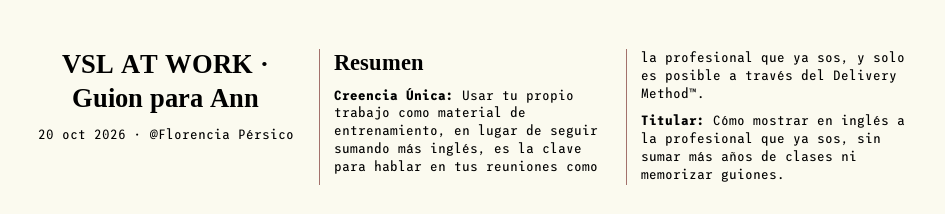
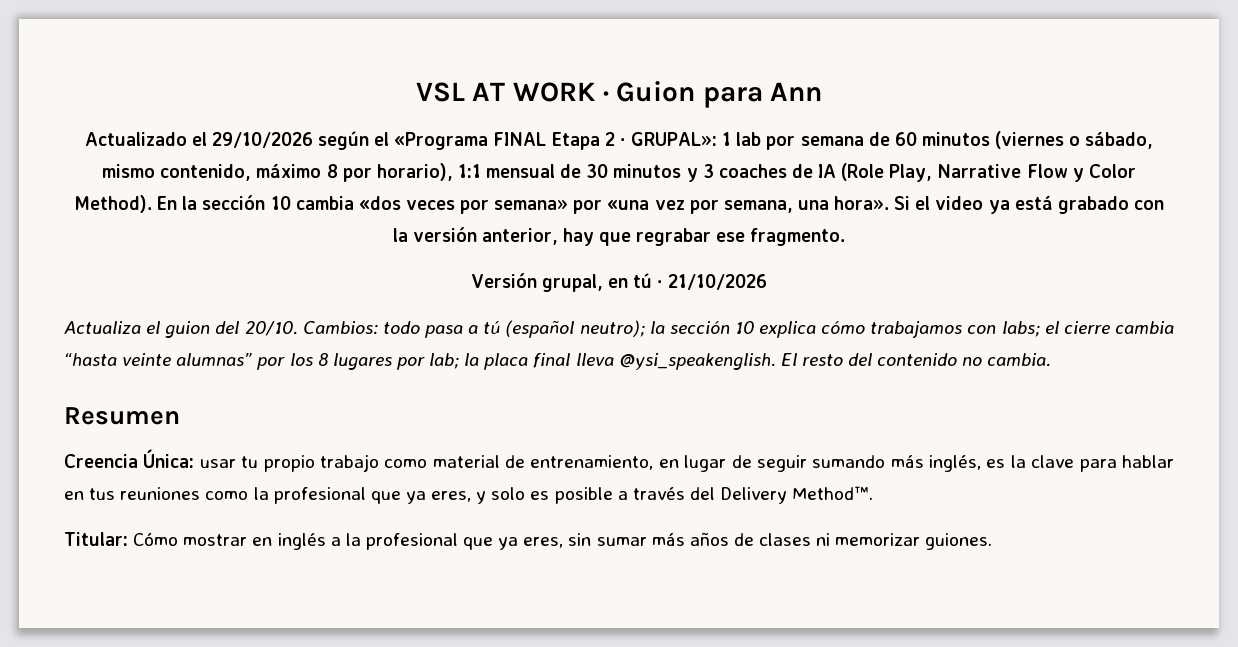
- 20 oct 2026 · @Florencia Pérsico
+ Actualizado el 29/10/2026 según el «Programa FINAL Etapa 2 · GRUPAL»: 1 lab por semana de 60 minutos (viernes o sábado, mismo contenido, máximo 8 por horario), 1:1 mensual de 30 minutos y 3 coaches de IA (Role Play, Narrative Flow y Color Method). En la sección 10 cambia «dos veces por semana» por «una vez por semana, una hora». Si el video ya está grabado con la versión anterior, hay que regrabar ese fragmento.
+ Versión grupal, en tú · 21/10/2026
+ Actualiza el guion del 20/10. Cambios: todo pasa a tú (español neutro); la sección 10 explica cómo trabajamos con labs; el cierre cambia “hasta veinte alumnas” por los 8 lugares por lab; la placa final lleva @ysi_speakenglish. El resto del contenido no cambia.
- Creencia Única: Usar tu propio trabajo como material de entrenamiento, en lugar de seguir sumando más inglés, es la clave para hablar en tus reuniones como la profesional que ya sos, y solo es posible a través del Delivery Method™.
+ Creencia Única: usar tu propio trabajo como material de entrenamiento, en lugar de seguir sumando más inglés, es la clave para hablar en tus reuniones como la profesional que ya eres, y solo es posible a través del Delivery Method™.
- Titular: Cómo mostrar en inglés a la profesional que ya sos, sin sumar más años de clases ni memorizar guiones.
+ Titular: Cómo mostrar en inglés a la profesional que ya eres, sin sumar más años de clases ni memorizar guiones.

